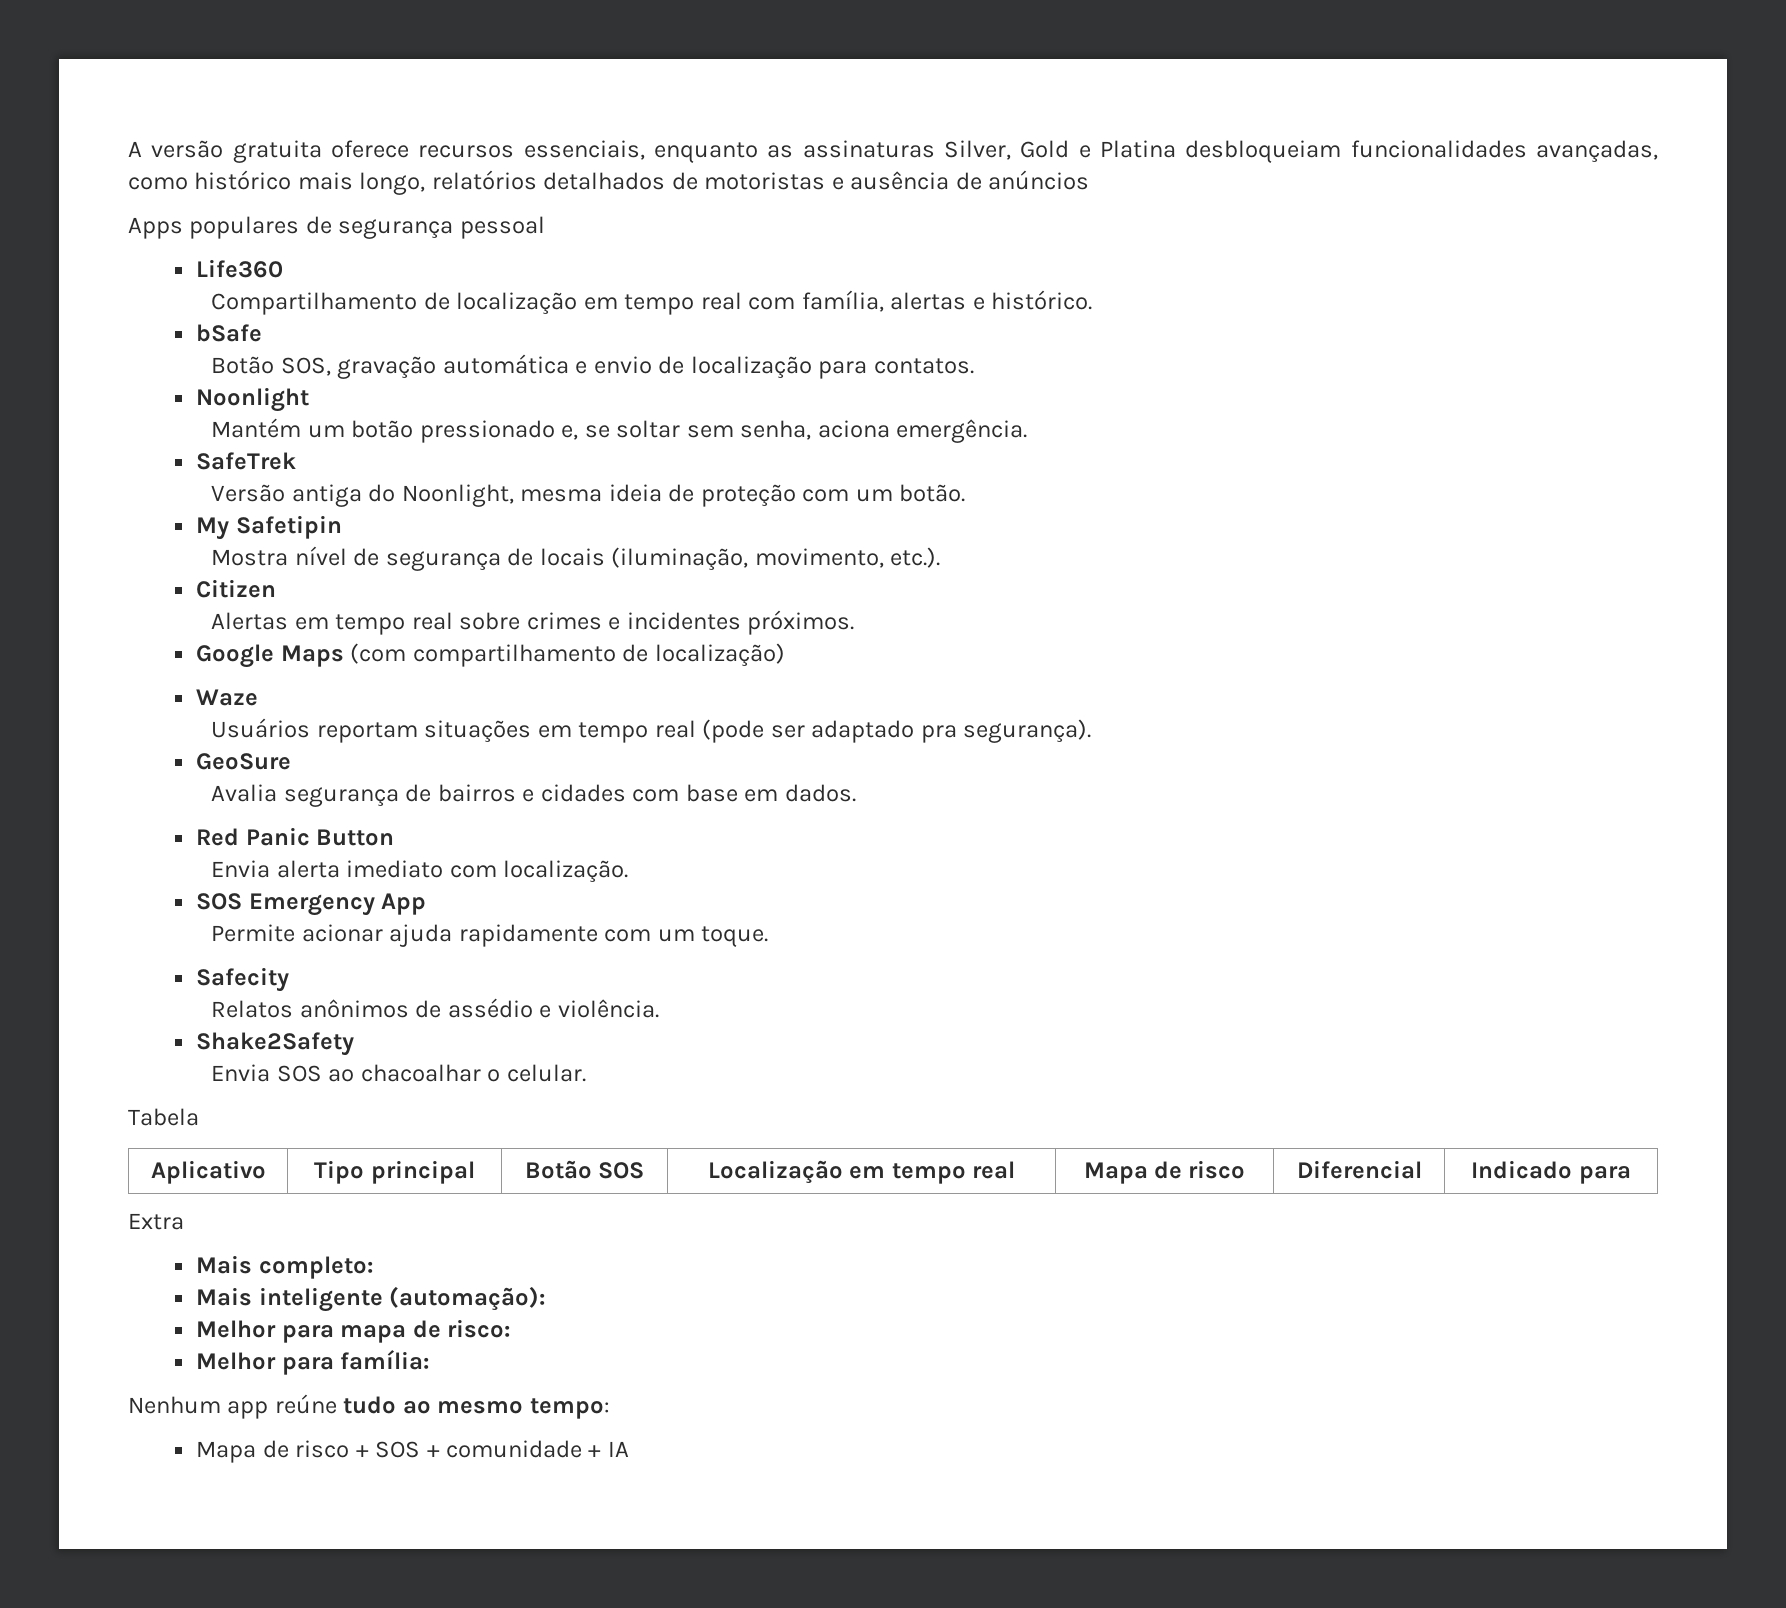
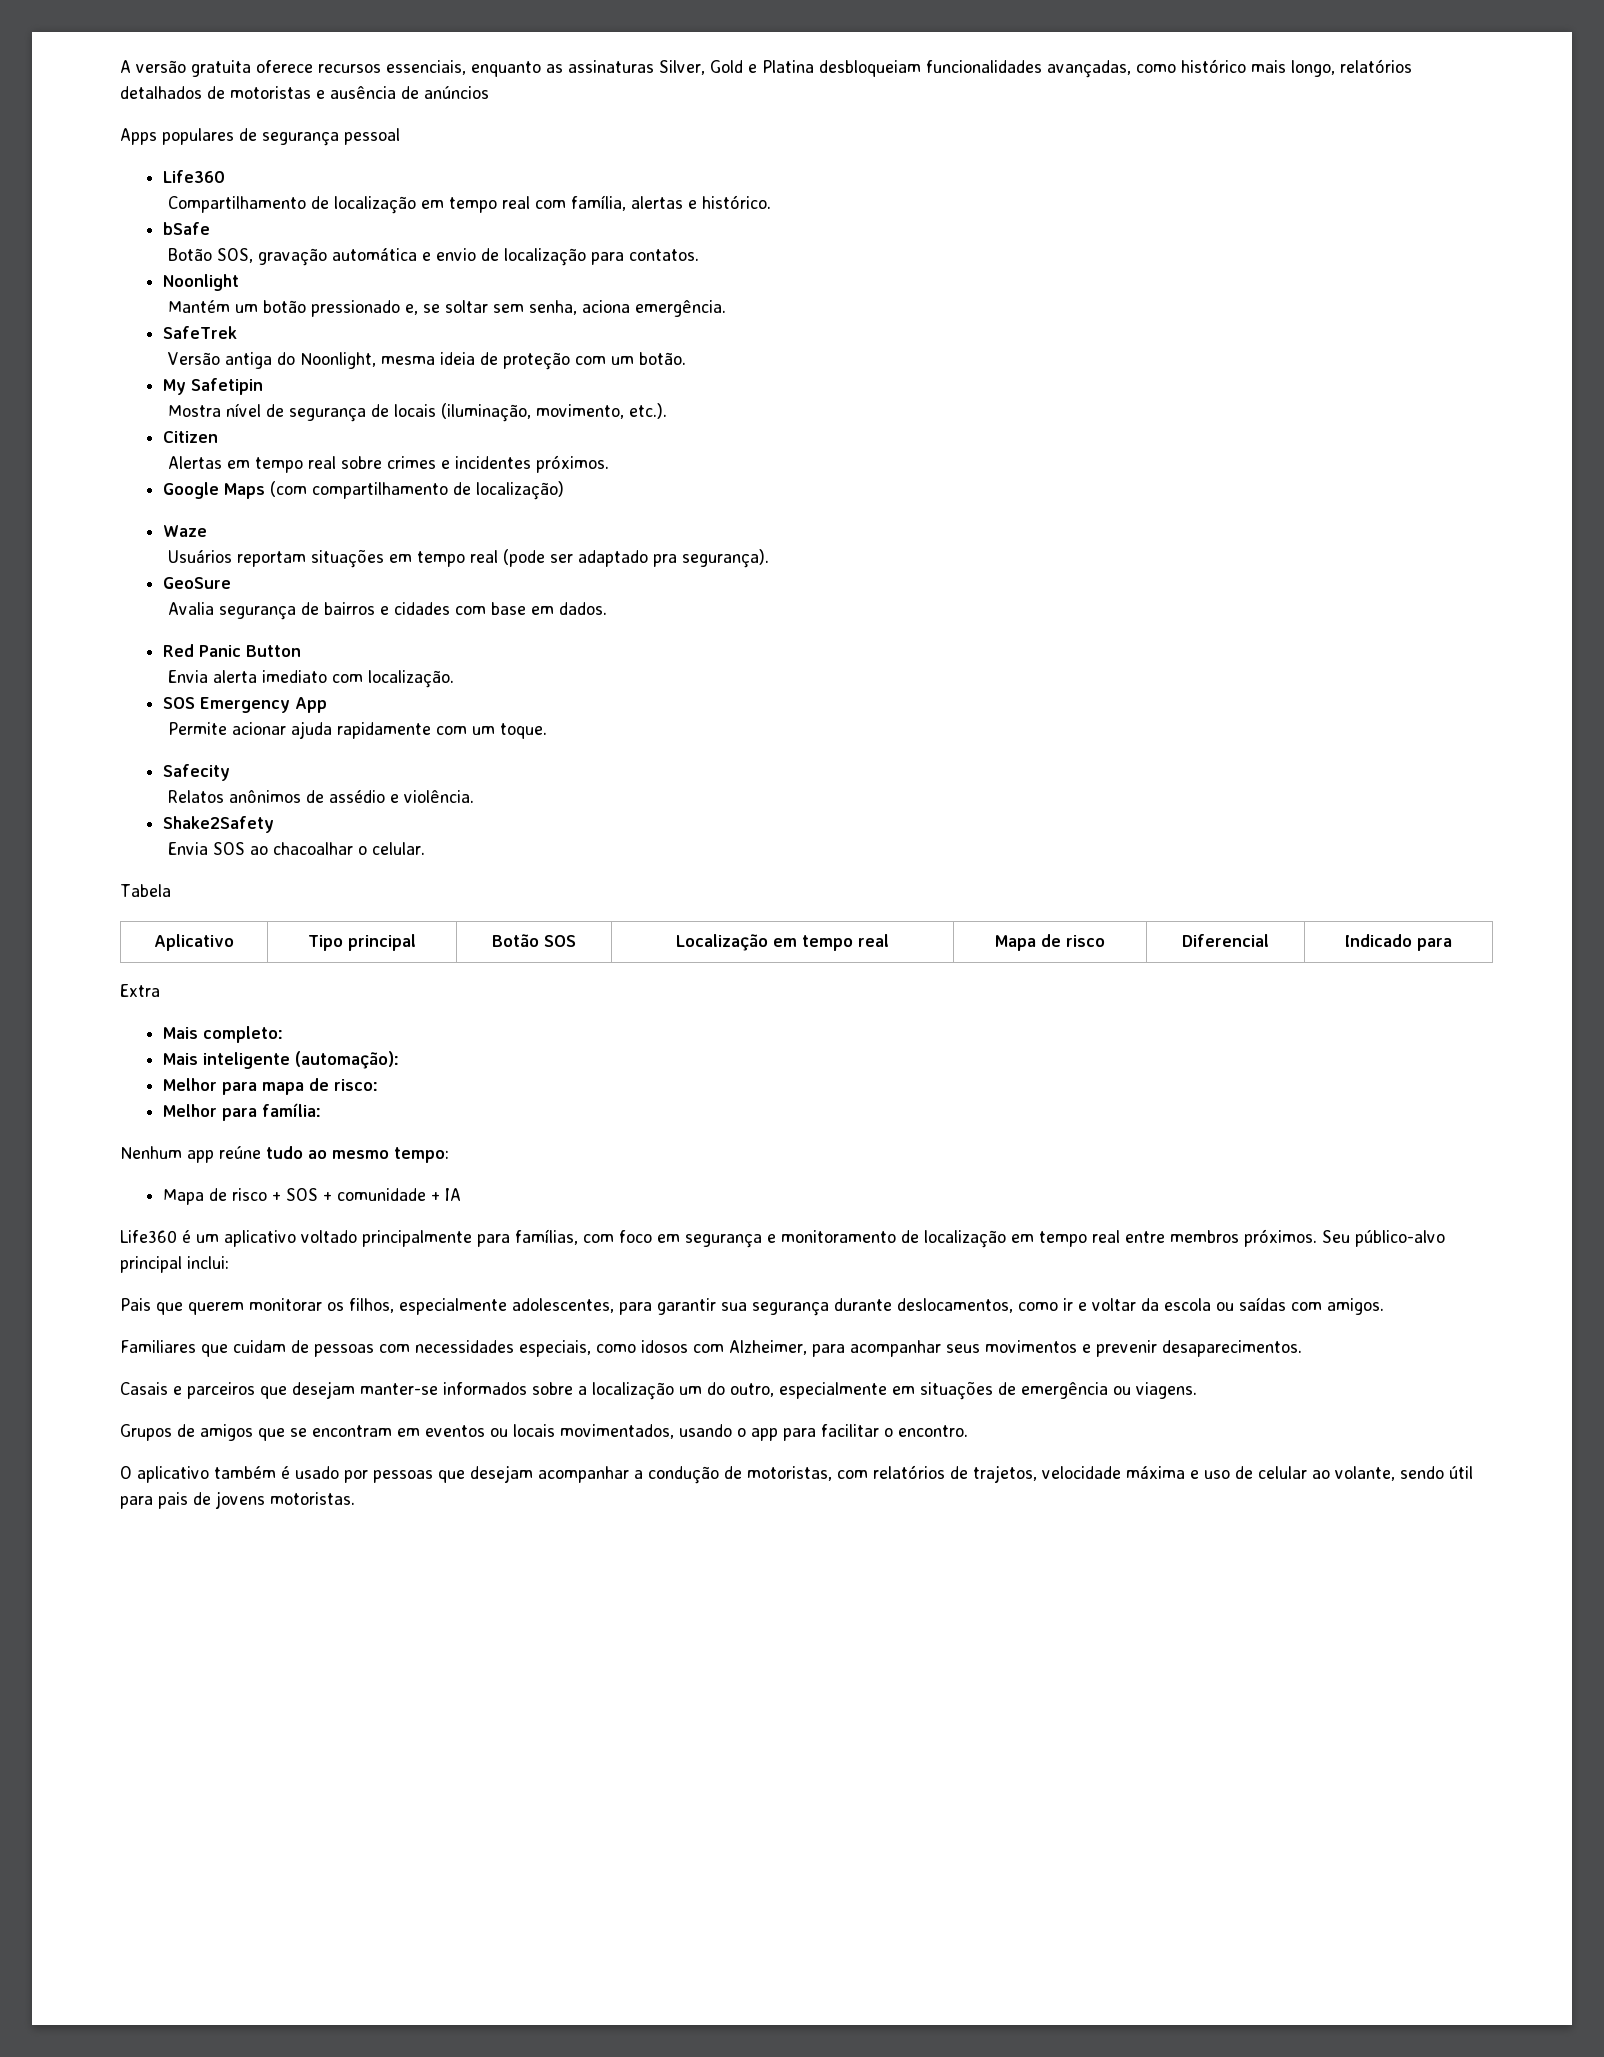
+ Life360 é um aplicativo voltado principalmente para famílias, com foco em segurança e monitoramento de localização em tempo real entre membros próximos. Seu público-alvo principal inclui:
+ Pais que querem monitorar os filhos, especialmente adolescentes, para garantir sua segurança durante deslocamentos, como ir e voltar da escola ou saídas com amigos.
+ Familiares que cuidam de pessoas com necessidades especiais, como idosos com Alzheimer, para acompanhar seus movimentos e prevenir desaparecimentos.
+ Casais e parceiros que desejam manter-se informados sobre a localização um do outro, especialmente em situações de emergência ou viagens.
+ Grupos de amigos que se encontram em eventos ou locais movimentados, usando o app para facilitar o encontro.
+ O aplicativo também é usado por pessoas que desejam acompanhar a condução de motoristas, com relatórios de trajetos, velocidade máxima e uso de celular ao volante, sendo útil para pais de jovens motoristas.

